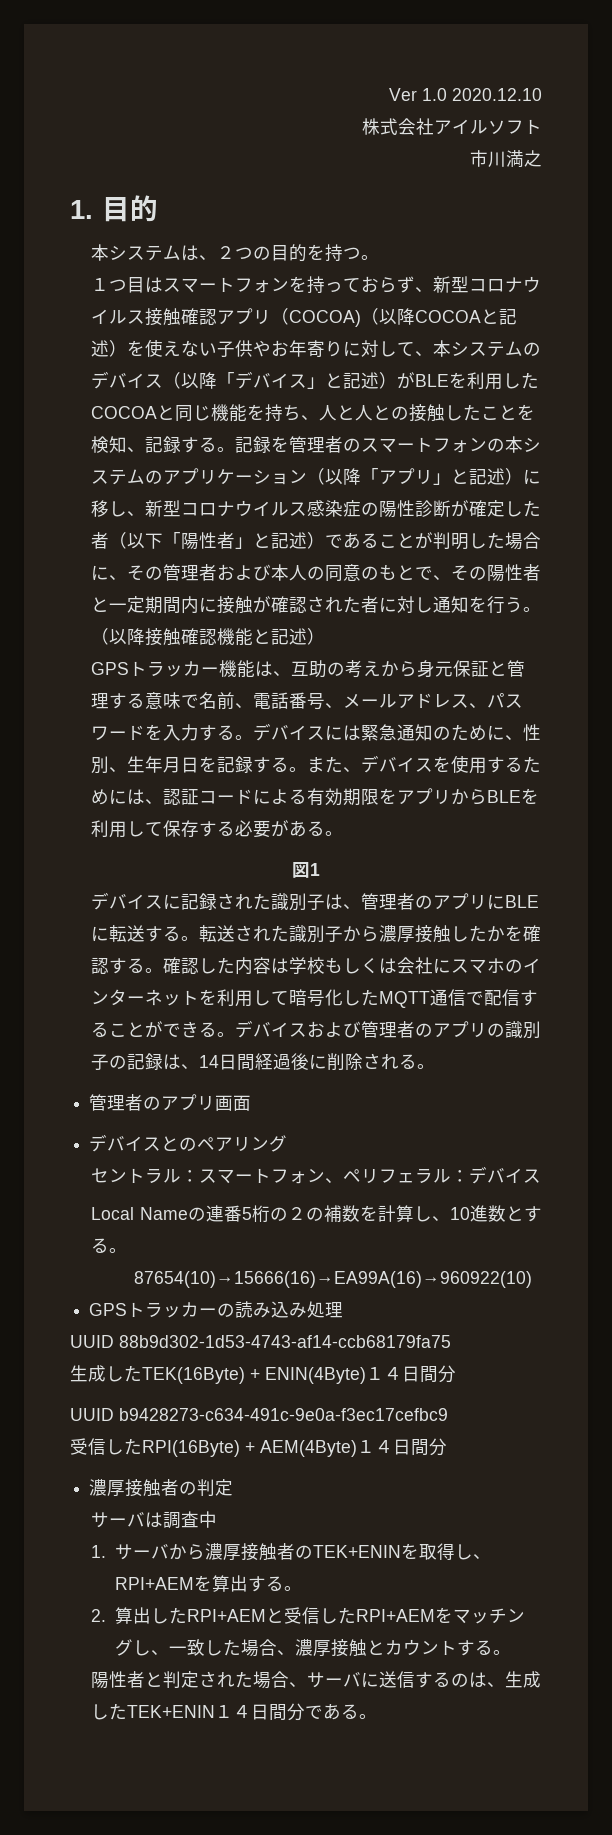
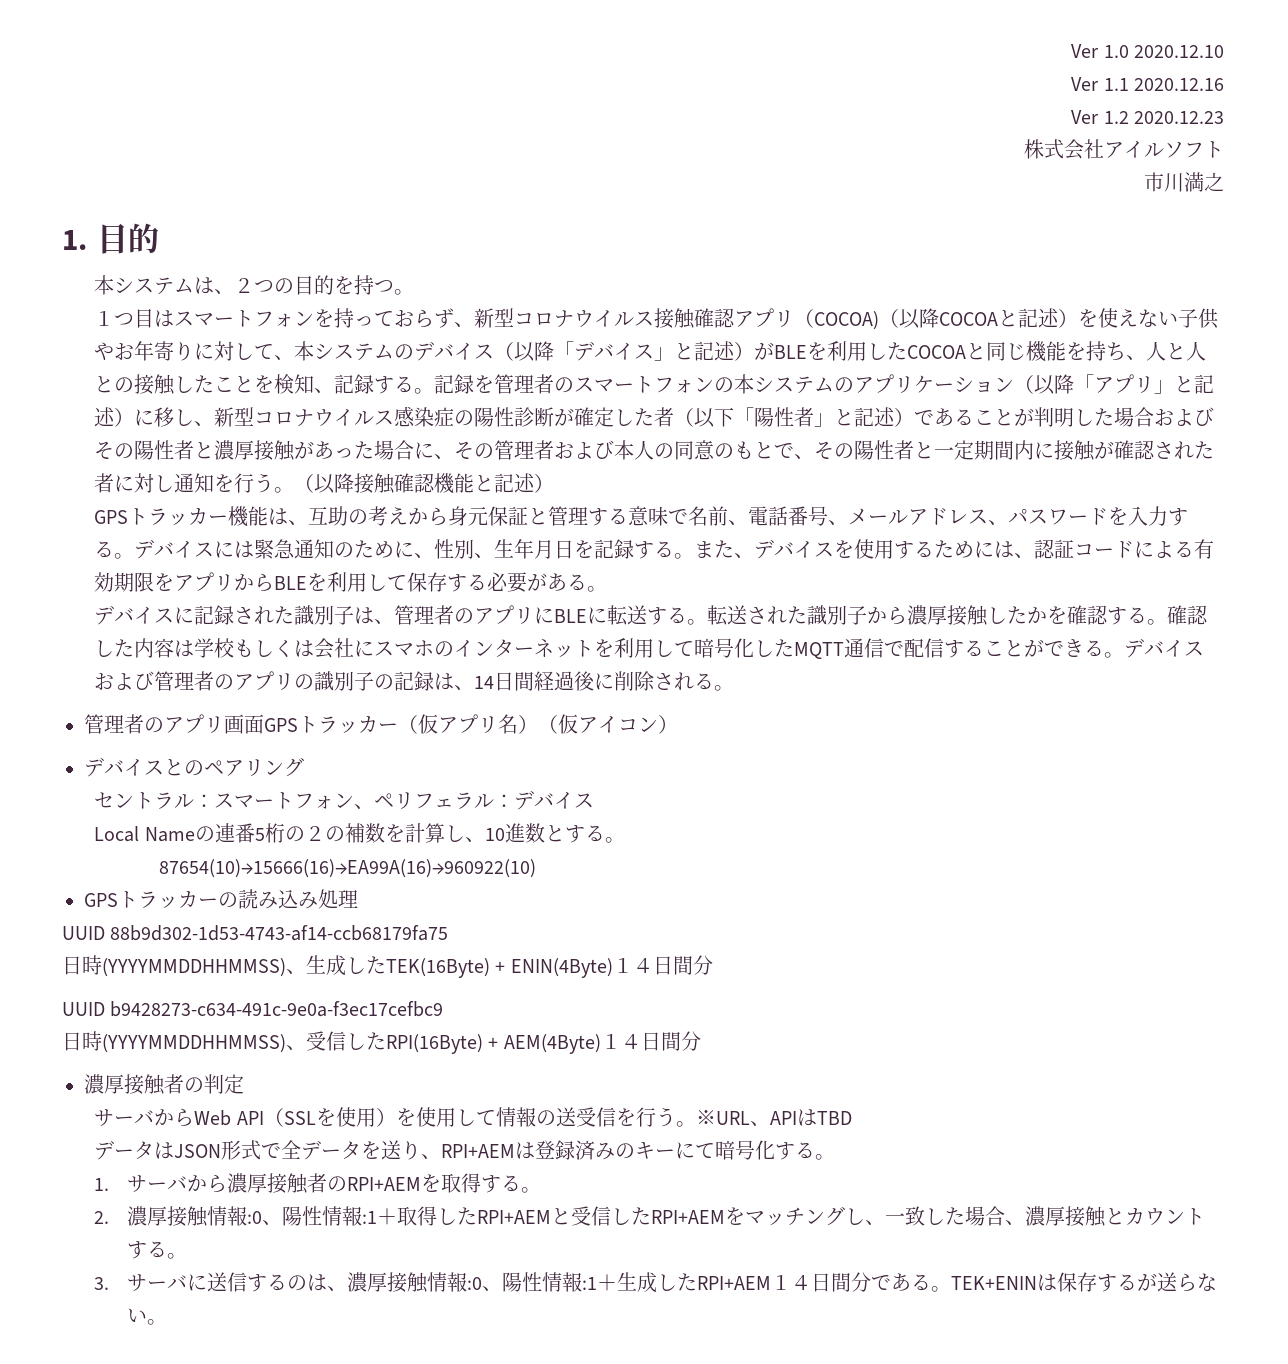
+ Ver 1.1 2020.12.16
+ Ver 1.2 2020.12.23
- 記録を管理者のスマートフォンの本システムのアプリケーション（以降「アプリ」と記述）に移し、新型コロナウイルス感染症の陽性診断が確定した者（以下「陽性者」と記述）であることが判明した場合に、その管理者および本人の同意のもとで、その陽性者と一定期間内に接触が確認された者に対し通知を行う。
+ 記録を管理者のスマートフォンの本システムのアプリケーション（以降「アプリ」と記述）に移し、新型コロナウイルス感染症の陽性診断が確定した者（以下「陽性者」と記述）であることが判明した場合およびその陽性者と濃厚接触があった場合に、その管理者および本人の同意のもとで、その陽性者と一定期間内に接触が確認された者に対し通知を行う。
- 図1
- 管理者のアプリ画面
+ 管理者のアプリ画面GPSトラッカー（仮アプリ名）（仮アイコン）
- 生成したTEK(16Byte) + ENIN(4Byte)１４日間分
+ 日時(YYYYMMDDHHMMSS)、生成したTEK(16Byte) + ENIN(4Byte)１４日間分
- 受信したRPI(16Byte) + AEM(4Byte)１４日間分
+ 日時(YYYYMMDDHHMMSS)、受信したRPI(16Byte) + AEM(4Byte)１４日間分
- サーバは調査中
+ サーバからWeb API（SSLを使用）を使用して情報の送受信を行う。※URL、APIはTBD
+ データはJSON形式で全データを送り、RPI+AEMは登録済みのキーにて暗号化する。
- 1.サーバから濃厚接触者のTEK+ENINを取得し、RPI+AEMを算出する。
- 2.算出したRPI+AEMと受信したRPI+AEMをマッチングし、一致した場合、濃厚接触とカウントする。
+ 1.サーバから濃厚接触者のRPI+AEMを取得する。
+ 2.濃厚接触情報:0、陽性情報:1＋取得したRPI+AEMと受信したRPI+AEMをマッチングし、一致した場合、濃厚接触とカウントする。
- 陽性者と判定された場合、サーバに送信するのは、生成したTEK+ENIN１４日間分である。
+ 3.サーバに送信するのは、濃厚接触情報:0、陽性情報:1＋生成したRPI+AEM１４日間分である。
+ TEK+ENINは保存するが送らない。

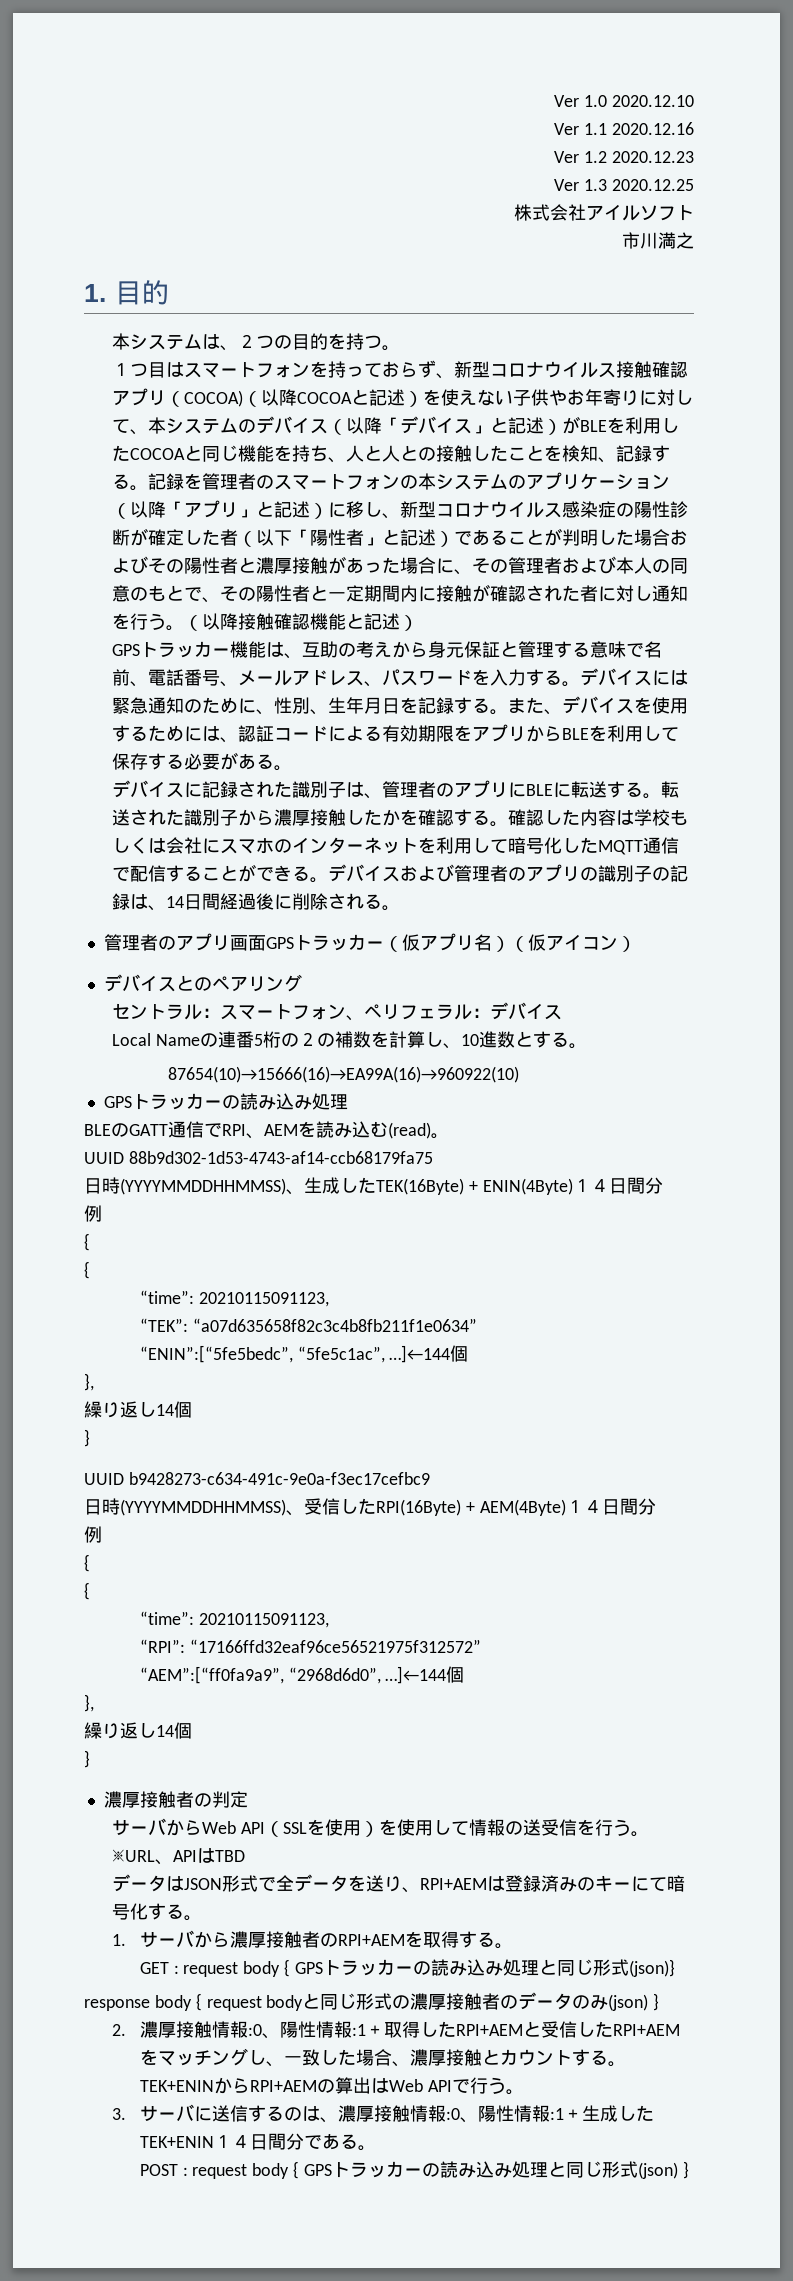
+ Ver 1.3 2020.12.25
+ BLEのGATT通信でRPI、AEMを読み込む(read)。
  日時(YYYYMMDDHHMMSS)、生成したTEK(16Byte) + ENIN(4Byte)１４日間分
+ 例
+ {
+ {
+ “time”: 20210115091123,
+ “TEK”: “a07d635658f82c3c4b8fb211f1e0634”
+ “ENIN”:[“5fe5bedc”, “5fe5c1ac”, …]←144個
+ },
+ 繰り返し14個
+ }
  日時(YYYYMMDDHHMMSS)、受信したRPI(16Byte) + AEM(4Byte)１４日間分
+ 例
+ {
+ {
+ “time”: 20210115091123,
+ “RPI”: “17166ffd32eaf96ce56521975f312572”
+ “AEM”:[“ff0fa9a9”, “2968d6d0”, …]←144個
+ },
+ 繰り返し14個
+ }
+ GET : request body { GPSトラッカーの読み込み処理と同じ形式(json)}
+ response body { request bodyと同じ形式の濃厚接触者のデータのみ(json) }
+ TEK+ENINからRPI+AEMの算出はWeb APIで行う。
- 3.サーバに送信するのは、濃厚接触情報:0、陽性情報:1＋生成したRPI+AEM１４日間分である。TEK+ENINは保存するが送らない。
+ 3.サーバに送信するのは、濃厚接触情報:0、陽性情報:1＋生成したTEK+ENIN１４日間分である。
+ POST : request body { GPSトラッカーの読み込み処理と同じ形式(json) }

